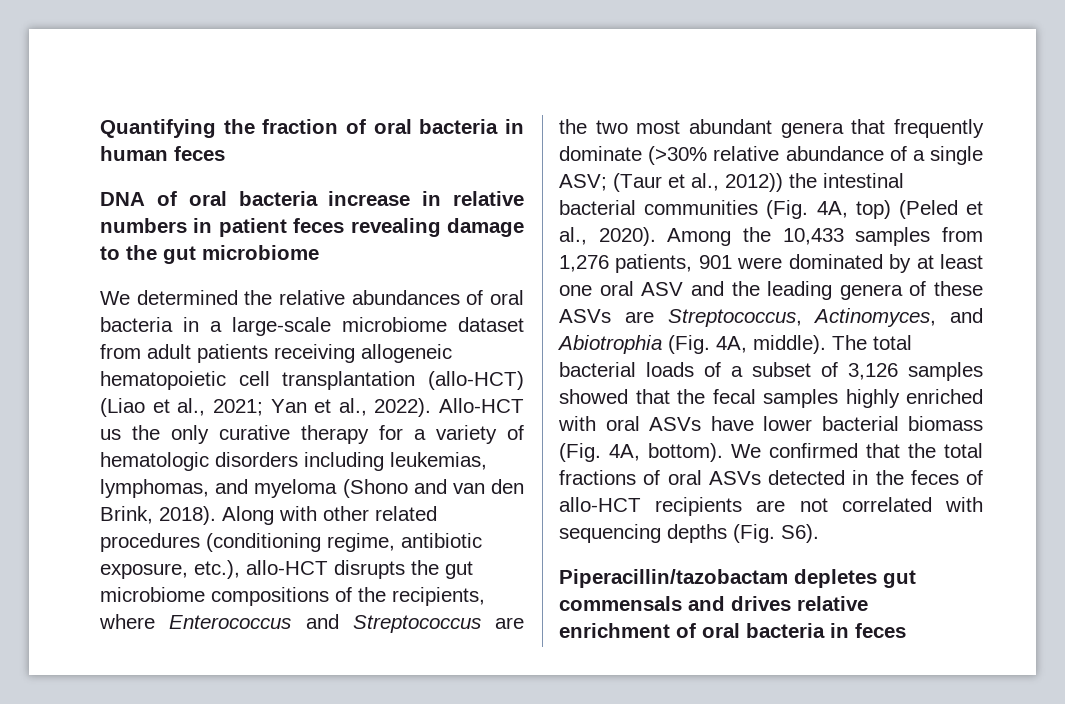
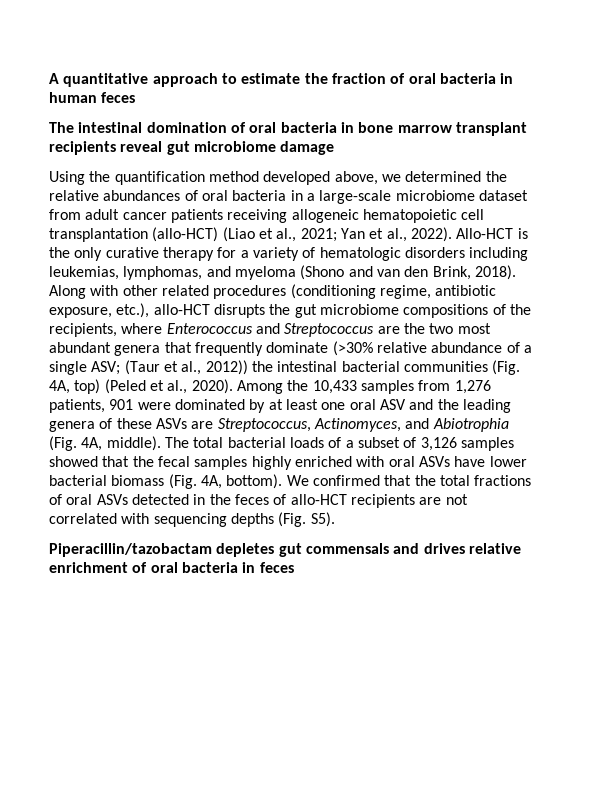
- Quantifying the fraction of oral bacteria in human feces
+ A quantitative approach to estimate the fraction of oral bacteria in human feces
- DNA of oral bacteria increase in relative numbers in patient feces revealing damage to the gut microbiome
- We determined the relative abundances of oral bacteria in a large-scale microbiome dataset from adult patients receiving allogeneic hematopoietic cell transplantation (allo-HCT) (Liao et al., 2021; Yan et al., 2022).
+ The intestinal domination of oral bacteria in bone marrow transplant recipients reveal gut microbiome damage
+ Using the quantification method developed above, we determined the relative abundances of oral bacteria in a large-scale microbiome dataset from adult cancer patients receiving allogeneic hematopoietic cell transplantation (allo-HCT) (Liao et al., 2021; Yan et al., 2022).
- Allo-HCT us the only curative therapy for a variety of hematologic disorders including leukemias, lymphomas, and myeloma (Shono and van den Brink, 2018).
+ Allo-HCT is the only curative therapy for a variety of hematologic disorders including leukemias, lymphomas, and myeloma (Shono and van den Brink, 2018).
- We confirmed that the total fractions of oral ASVs detected in the feces of allo-HCT recipients are not correlated with sequencing depths (Fig. S6).
+ We confirmed that the total fractions of oral ASVs detected in the feces of allo-HCT recipients are not correlated with sequencing depths (Fig. S5).

